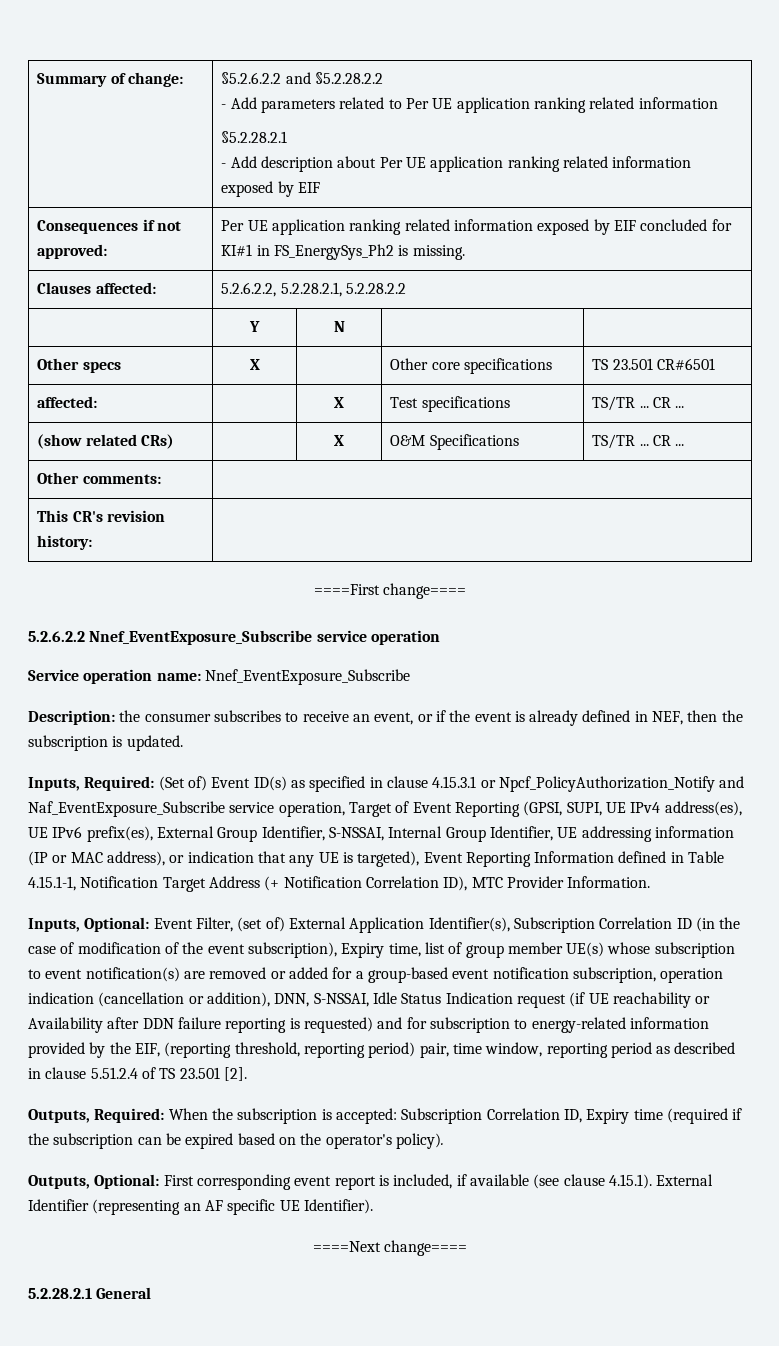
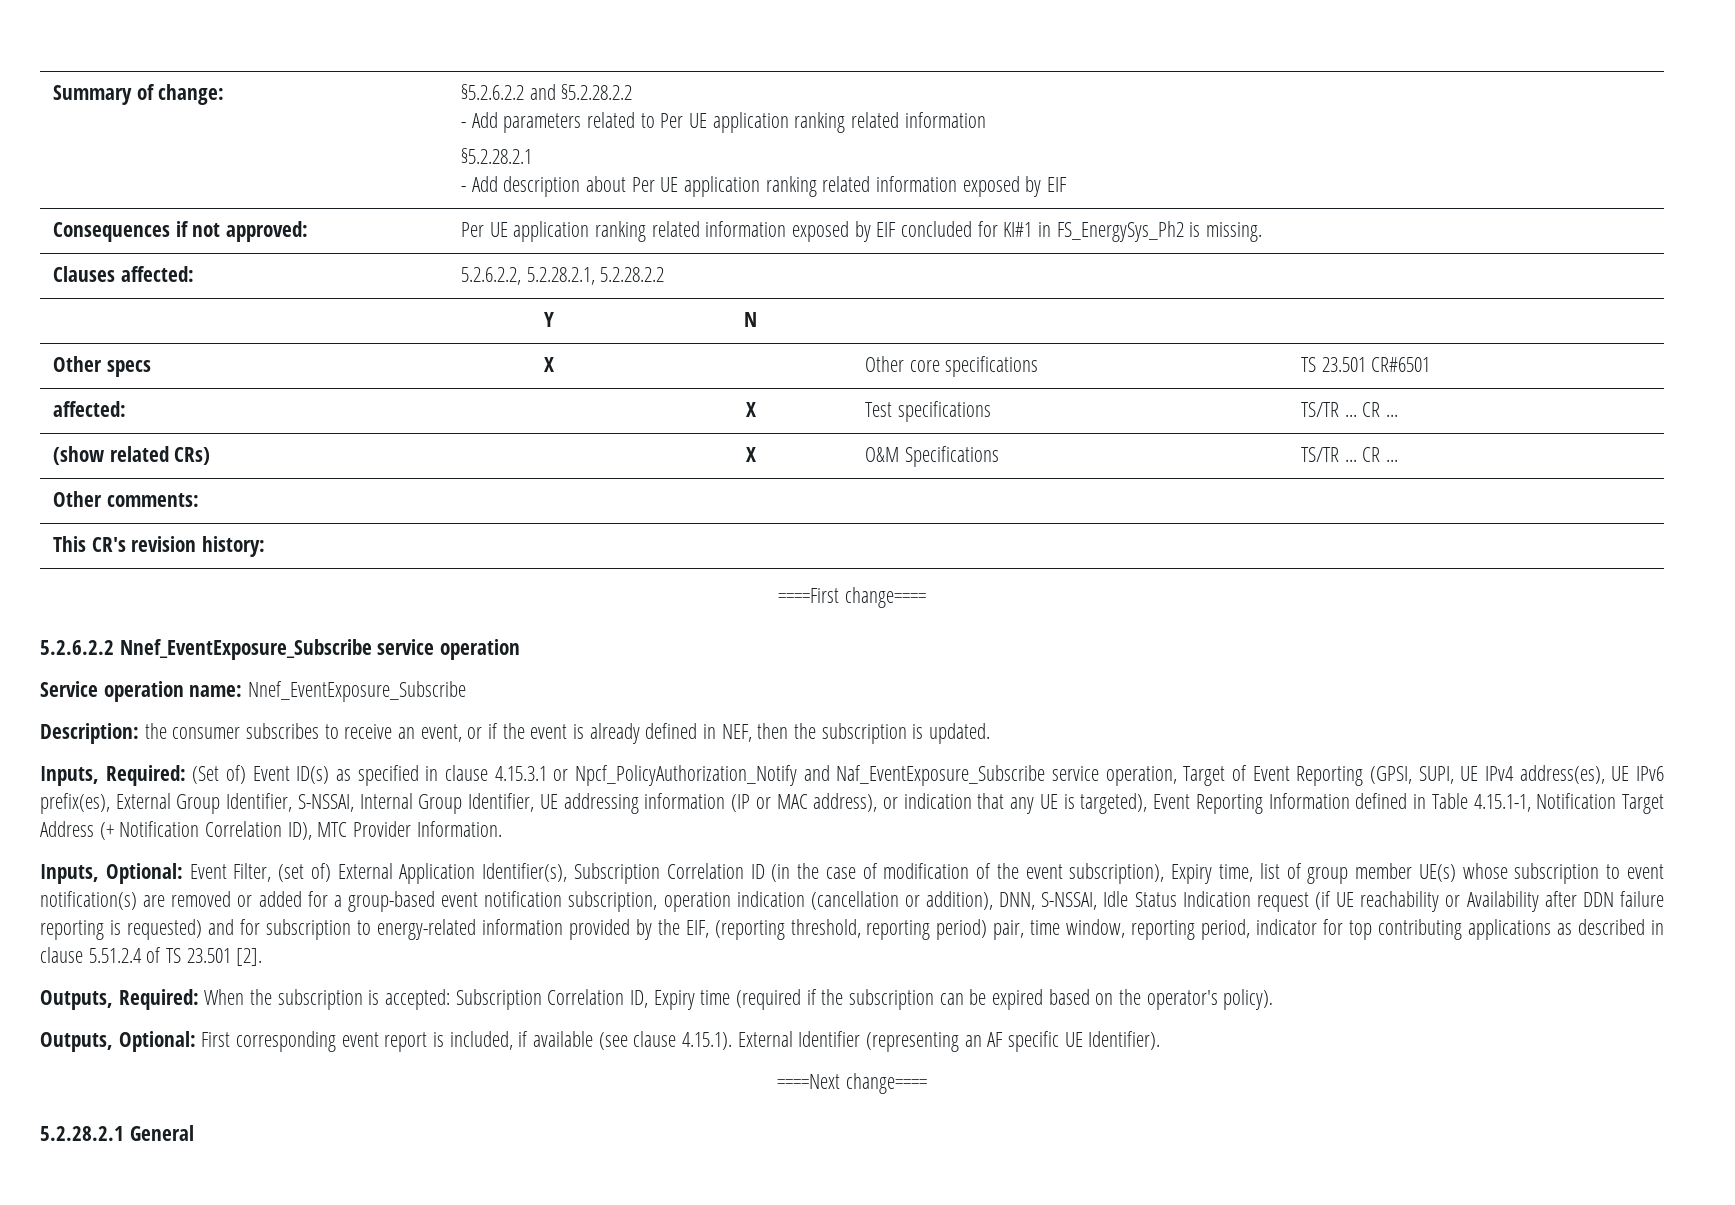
- Event Filter, (set of) External Application Identifier(s), Subscription Correlation ID (in the case of modification of the event subscription), Expiry time, list of group member UE(s) whose subscription to event notification(s) are removed or added for a group-based event notification subscription, operation indication (cancellation or addition), DNN, S-NSSAI, Idle Status Indication request (if UE reachability or Availability after DDN failure reporting is requested) and for subscription to energy-related information provided by the EIF, (reporting threshold, reporting period) pair, time window, reporting period as described in clause 5.51.2.4 of TS 23.501 [2].
+ Event Filter, (set of) External Application Identifier(s), Subscription Correlation ID (in the case of modification of the event subscription), Expiry time, list of group member UE(s) whose subscription to event notification(s) are removed or added for a group-based event notification subscription, operation indication (cancellation or addition), DNN, S-NSSAI, Idle Status Indication request (if UE reachability or Availability after DDN failure reporting is requested) and for subscription to energy-related information provided by the EIF, (reporting threshold, reporting period) pair, time window, reporting period, indicator for top contributing applications as described in clause 5.51.2.4 of TS 23.501 [2].

